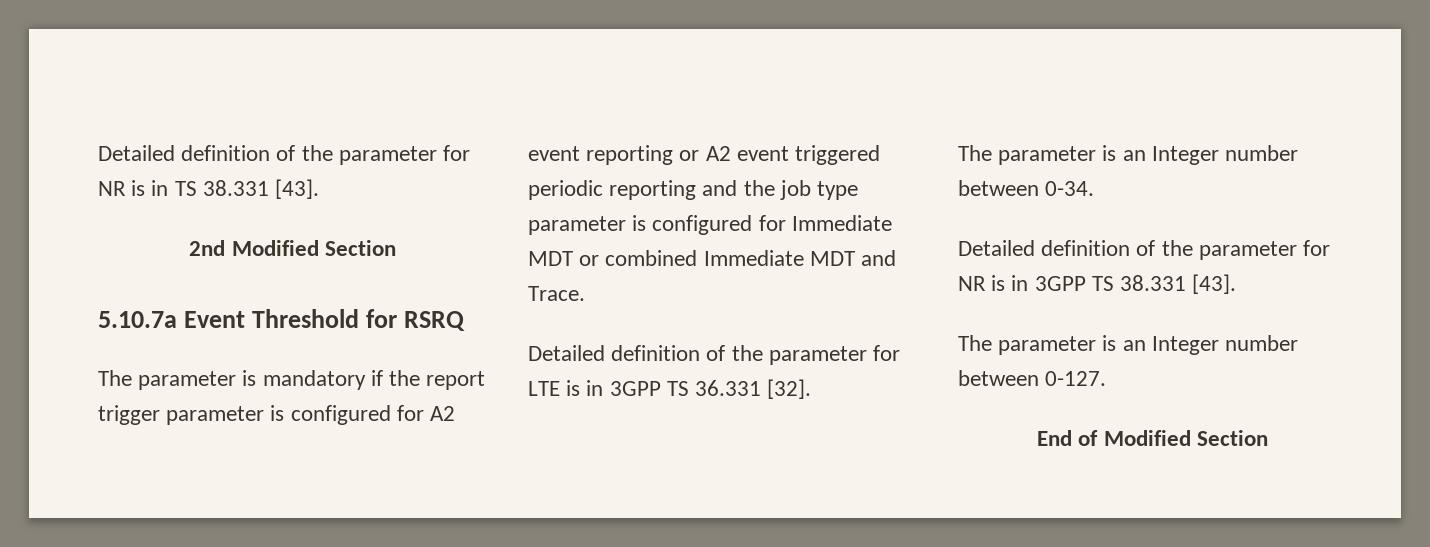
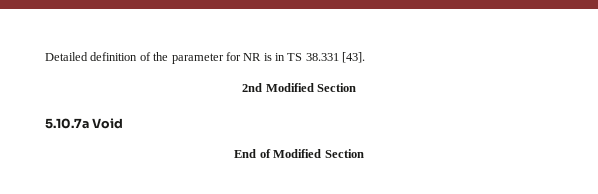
- 5.10.7a Event Threshold for RSRQ
- The parameter is mandatory if the report trigger parameter is configured for A2 event reporting or A2 event triggered periodic reporting and the job type parameter is configured for Immediate MDT or combined Immediate MDT and Trace.
- Detailed definition of the parameter for LTE is in 3GPP TS 36.331 [32].
- The parameter is an Integer number between 0-34.
- Detailed definition of the parameter for NR is in 3GPP TS 38.331 [43].
- The parameter is an Integer number between 0-127.
+ 5.10.7a Void

